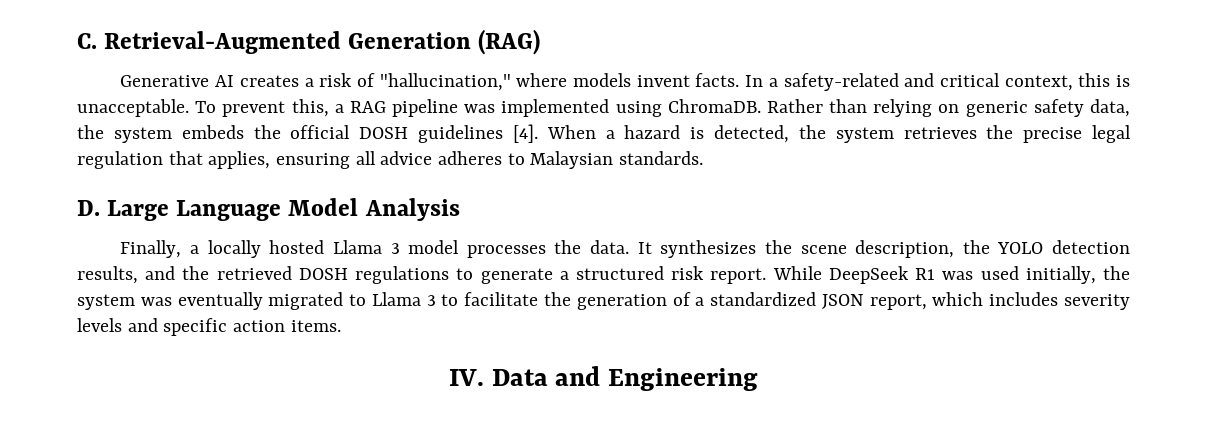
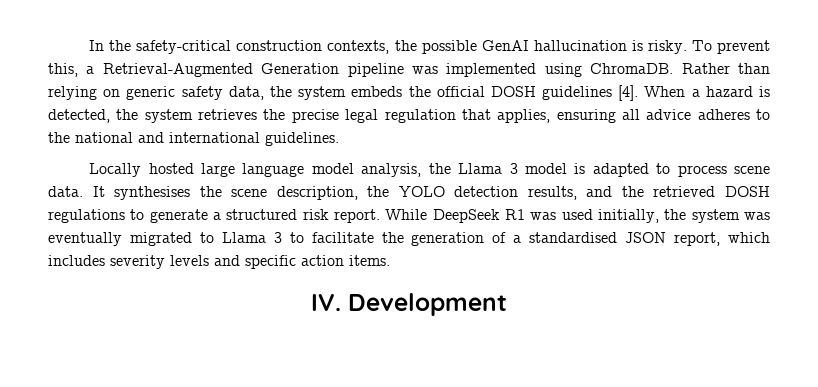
- C. Retrieval-Augmented Generation (RAG)
- Generative AI creates a risk of "hallucination," where models invent facts. In a safety-related and critical context, this is unacceptable.
+ In the safety-critical construction contexts, the possible GenAI hallucination is risky.
- To prevent this, a RAG pipeline was implemented using ChromaDB.
+ To prevent this, a Retrieval-Augmented Generation pipeline was implemented using ChromaDB.
- When a hazard is detected, the system retrieves the precise legal regulation that applies, ensuring all advice adheres to Malaysian standards.
- D. Large Language Model Analysis
- Finally, a locally hosted Llama 3 model processes the data.
+ When a hazard is detected, the system retrieves the precise legal regulation that applies, ensuring all advice adheres to the national and international guidelines.
+ Locally hosted large language model analysis, the Llama 3 model is adapted to process scene data.
- It synthesizes the scene description, the YOLO detection results, and the retrieved DOSH regulations to generate a structured risk report.
+ It synthesises the scene description, the YOLO detection results, and the retrieved DOSH regulations to generate a structured risk report.
- While DeepSeek R1 was used initially, the system was eventually migrated to Llama 3 to facilitate the generation of a standardized JSON report, which includes severity levels and specific action items.
+ While DeepSeek R1 was used initially, the system was eventually migrated to Llama 3 to facilitate the generation of a standardised JSON report, which includes severity levels and specific action items.
- IV. Data and Engineering
+ IV. Development

